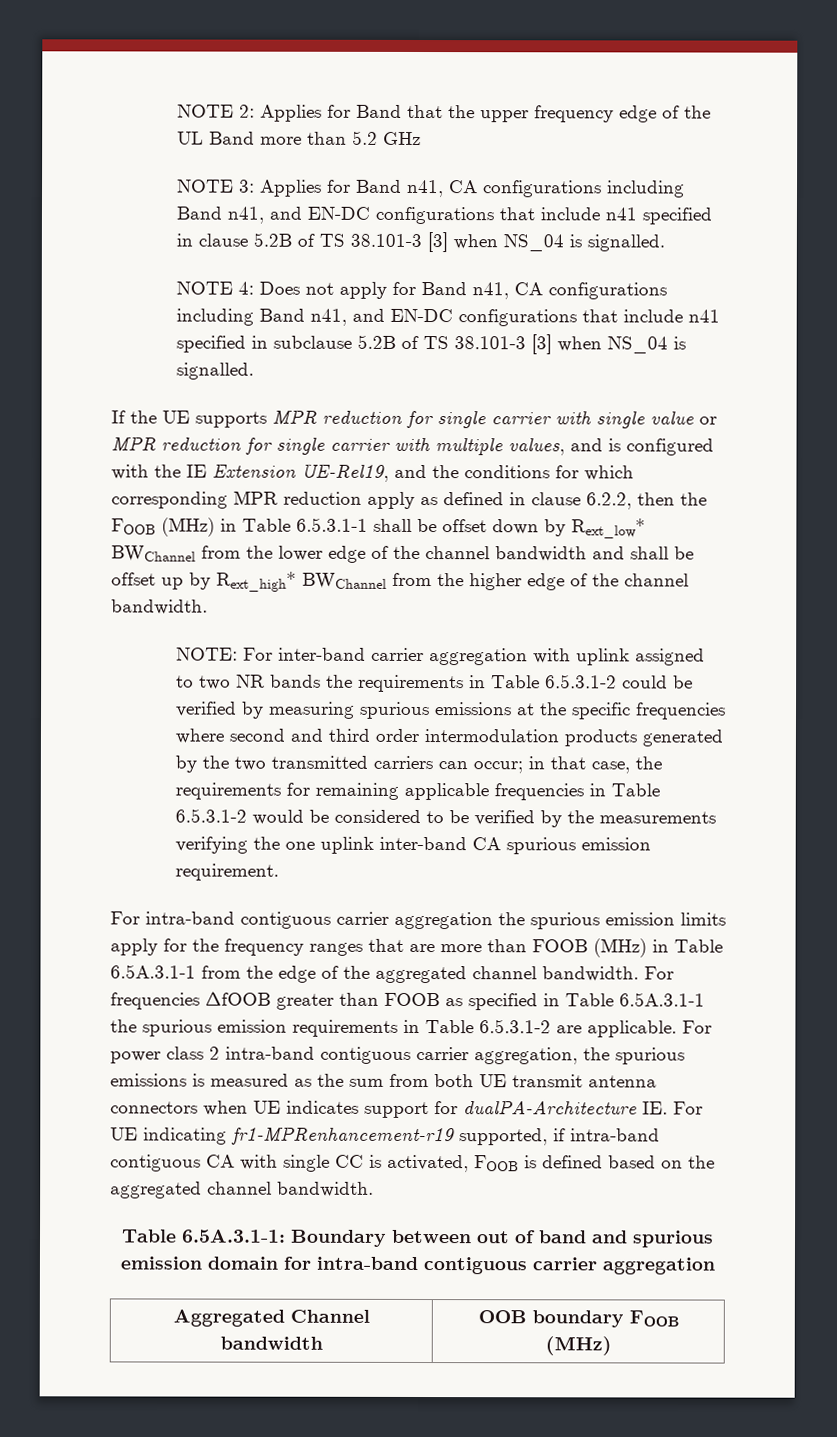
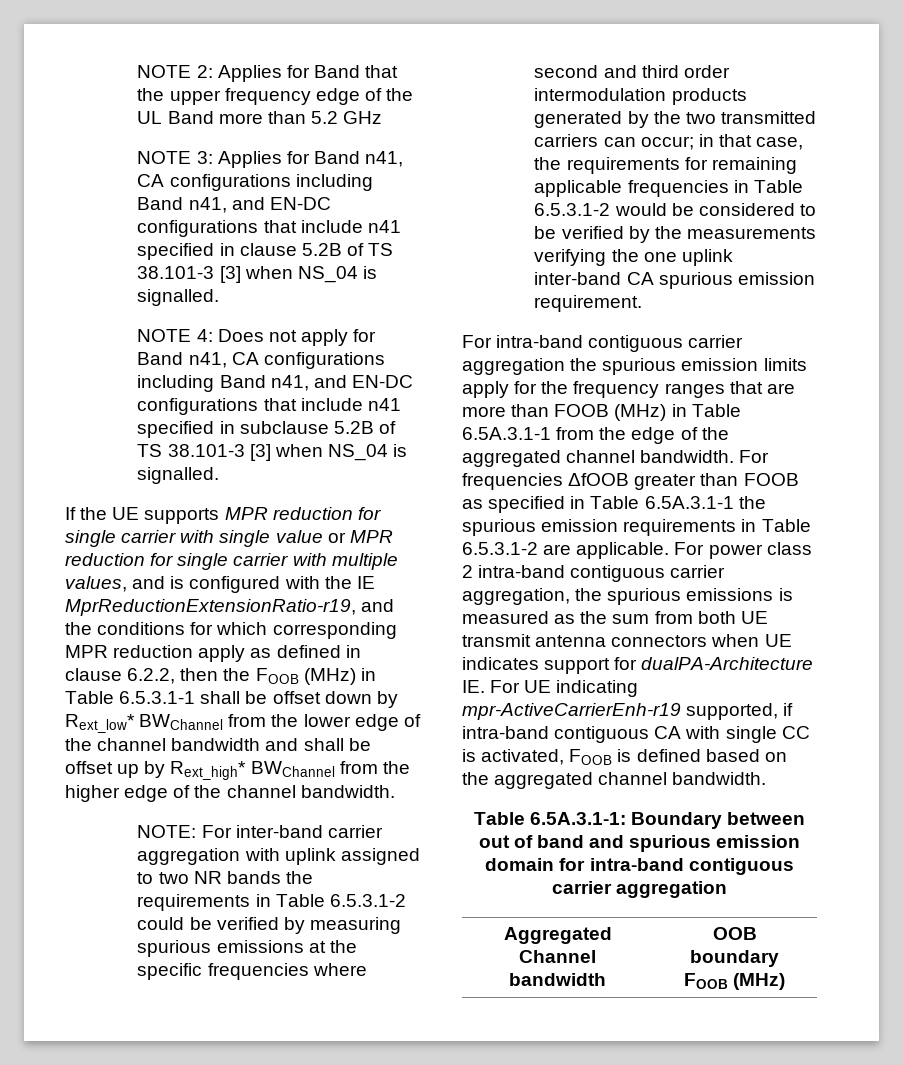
- If the UE supports MPR reduction for single carrier with single value or MPR reduction for single carrier with multiple values, and is configured with the IE Extension UE-Rel19, and the conditions for which corresponding MPR reduction apply as defined in clause 6.2.2, then the FOOB (MHz) in Table 6.5.3.1-1 shall be offset down by Rext_low* BWChannel from the lower edge of the channel bandwidth and shall be offset up by Rext_high* BWChannel from the higher edge of the channel bandwidth.
+ If the UE supports MPR reduction for single carrier with single value or MPR reduction for single carrier with multiple values, and is configured with the IE MprReductionExtensionRatio-r19, and the conditions for which corresponding MPR reduction apply as defined in clause 6.2.2, then the FOOB (MHz) in Table 6.5.3.1-1 shall be offset down by Rext_low* BWChannel from the lower edge of the channel bandwidth and shall be offset up by Rext_high* BWChannel from the higher edge of the channel bandwidth.
- For power class 2 intra-band contiguous carrier aggregation, the spurious emissions is measured as the sum from both UE transmit antenna connectors when UE indicates support for dualPA-Architecture IE. For UE indicating fr1-MPRenhancement-r19 supported, if intra-band contiguous CA with single CC is activated, FOOB is defined based on the aggregated channel bandwidth.
+ For power class 2 intra-band contiguous carrier aggregation, the spurious emissions is measured as the sum from both UE transmit antenna connectors when UE indicates support for dualPA-Architecture IE. For UE indicating mpr-ActiveCarrierEnh-r19 supported, if intra-band contiguous CA with single CC is activated, FOOB is defined based on the aggregated channel bandwidth.

